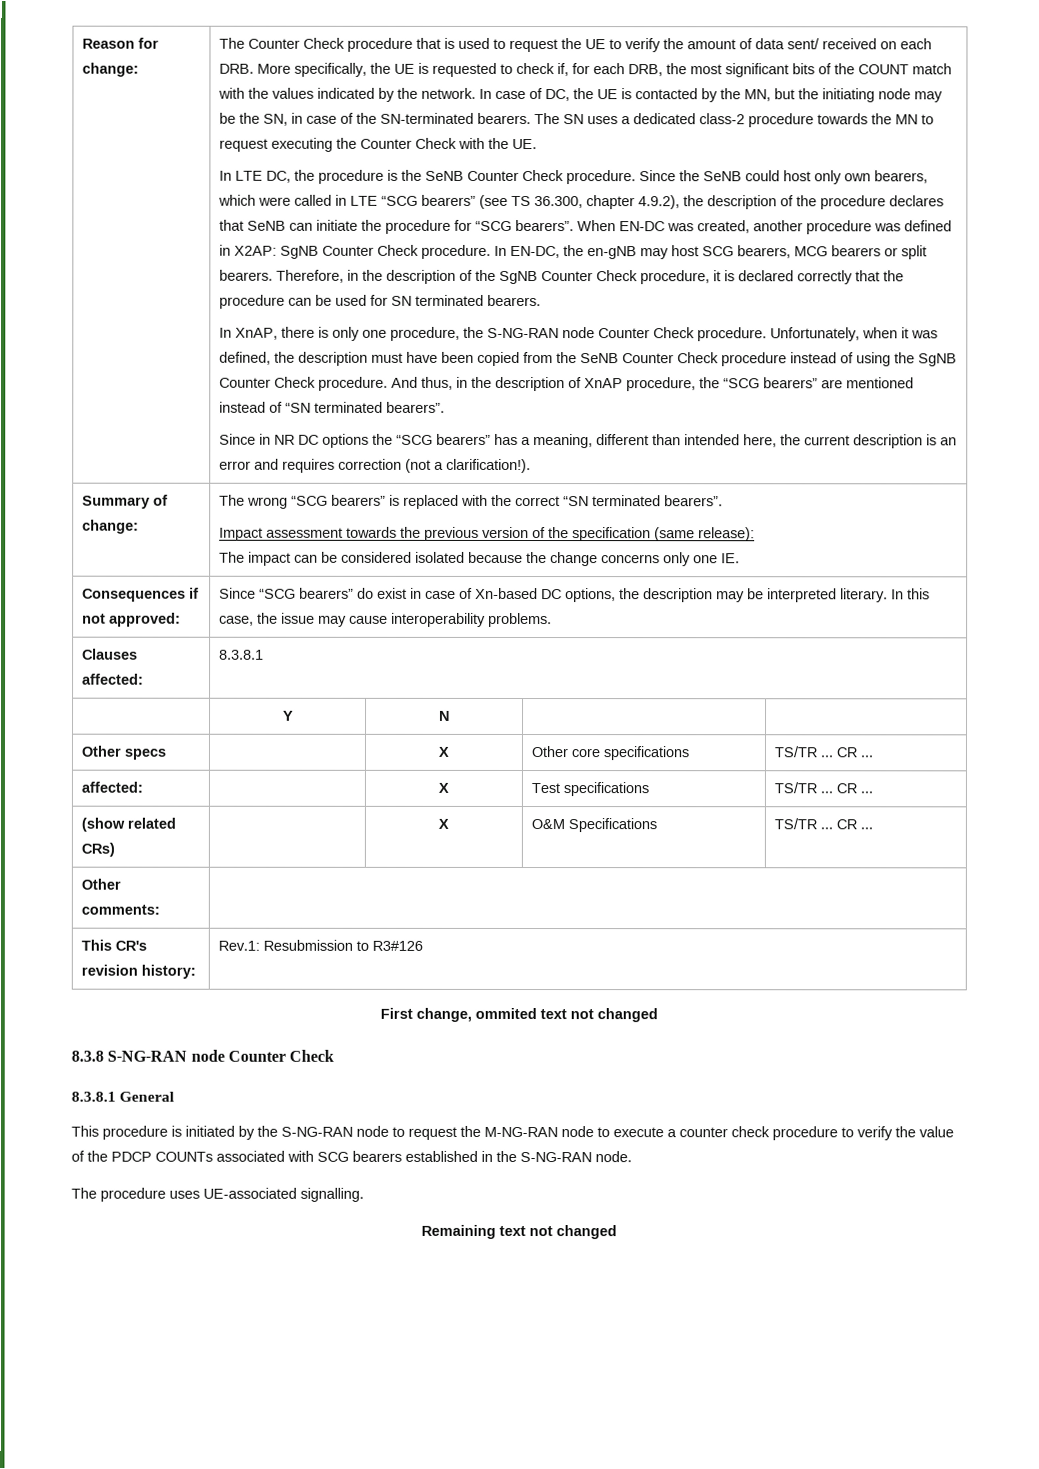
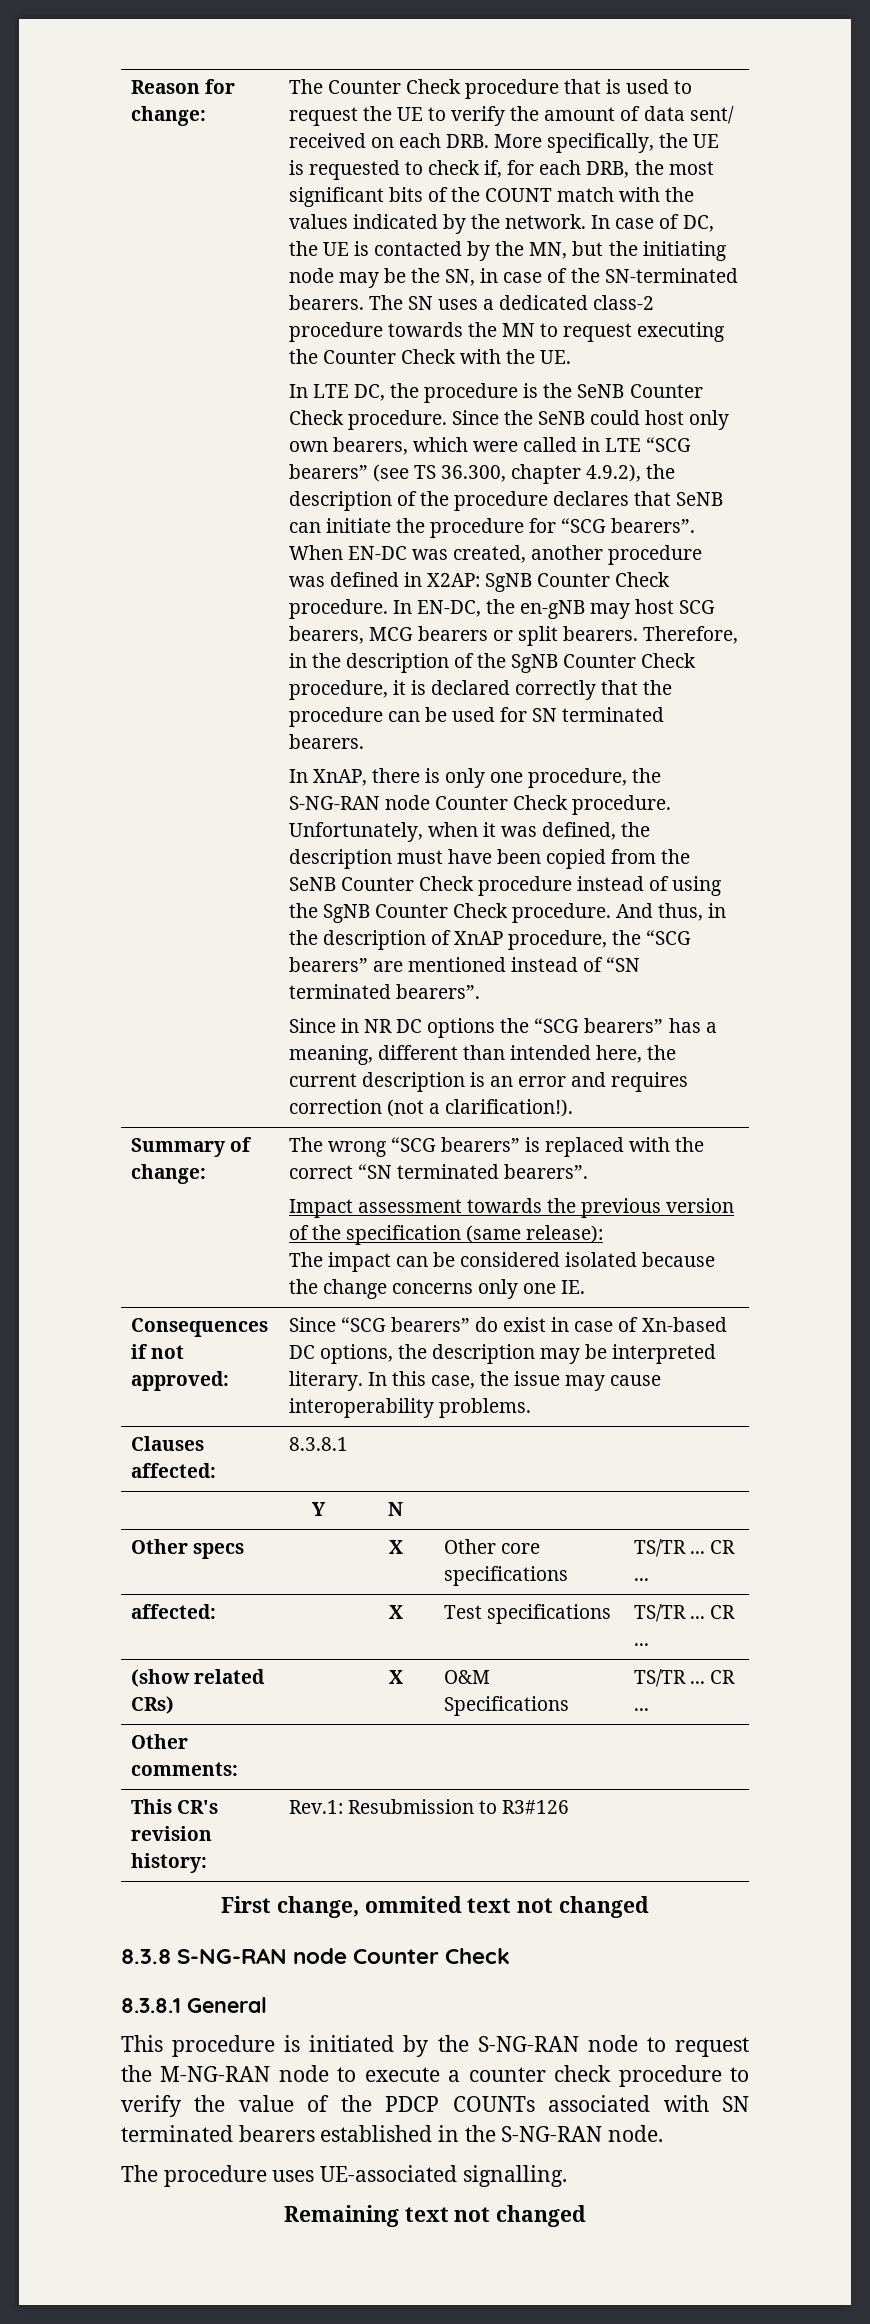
- This procedure is initiated by the S-NG-RAN node to request the M-NG-RAN node to execute a counter check procedure to verify the value of the PDCP COUNTs associated with SCG bearers established in the S-NG-RAN node.
+ This procedure is initiated by the S-NG-RAN node to request the M-NG-RAN node to execute a counter check procedure to verify the value of the PDCP COUNTs associated with SN terminated bearers established in the S-NG-RAN node.

